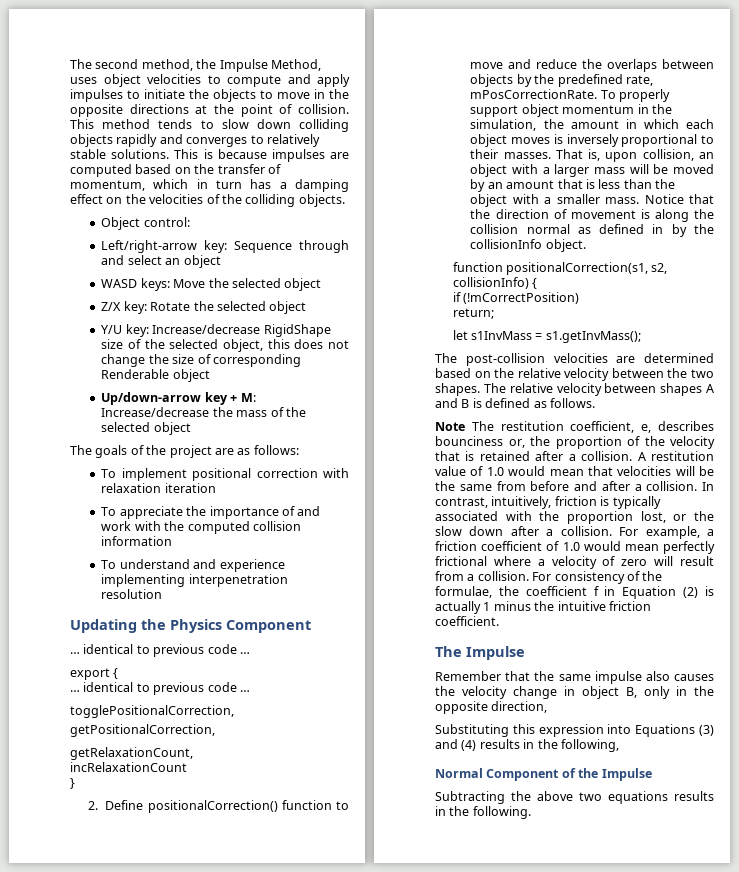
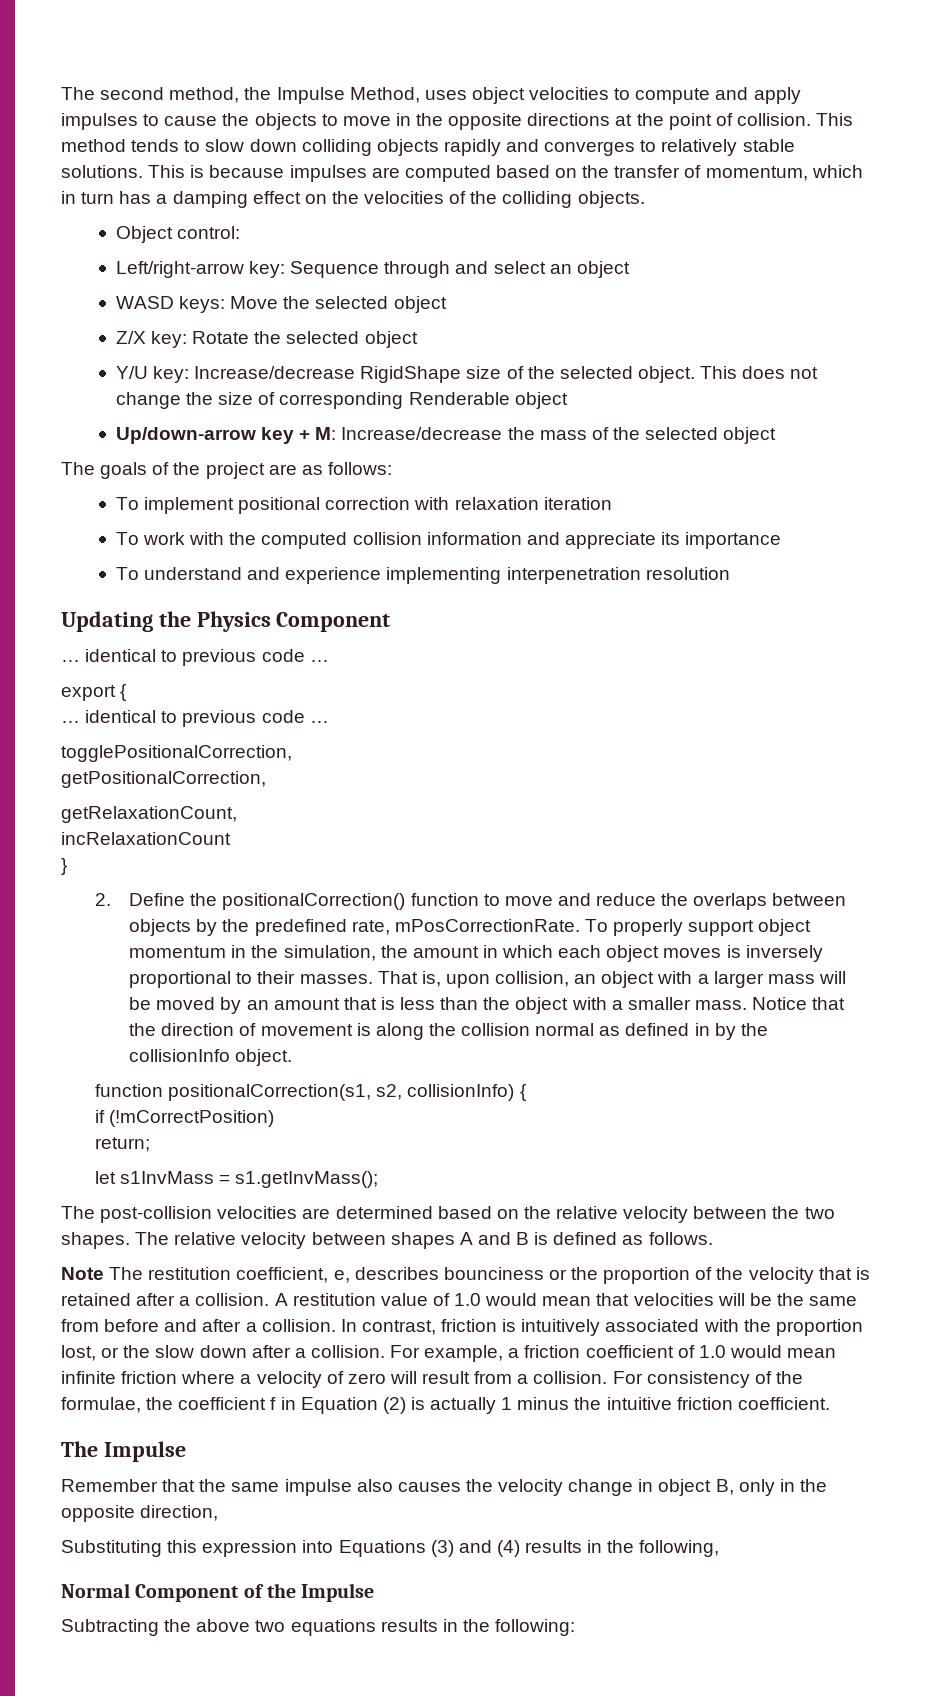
- The second method, the Impulse Method, uses object velocities to compute and apply impulses to initiate the objects to move in the opposite directions at the point of collision.
+ The second method, the Impulse Method, uses object velocities to compute and apply impulses to cause the objects to move in the opposite directions at the point of collision.
- Y/U key: Increase/decrease RigidShape size of the selected object, this does not change the size of corresponding Renderable object
+ Y/U key: Increase/decrease RigidShape size of the selected object. This does not change the size of corresponding Renderable object
- To appreciate the importance of and work with the computed collision information
+ To work with the computed collision information and appreciate its importance
- 2. Define positionalCorrection() function to move and reduce the overlaps between objects by the predefined rate, mPosCorrectionRate.
+ 2. Define the positionalCorrection() function to move and reduce the overlaps between objects by the predefined rate, mPosCorrectionRate.
- Note The restitution coefficient, e, describes bounciness or, the proportion of the velocity that is retained after a collision.
+ Note The restitution coefficient, e, describes bounciness or the proportion of the velocity that is retained after a collision.
- In contrast, intuitively, friction is typically associated with the proportion lost, or the slow down after a collision.
+ In contrast, friction is intuitively associated with the proportion lost, or the slow down after a collision.
- For example, a friction coefficient of 1.0 would mean perfectly frictional where a velocity of zero will result from a collision.
+ For example, a friction coefficient of 1.0 would mean infinite friction where a velocity of zero will result from a collision.
- Subtracting the above two equations results in the following.
+ Subtracting the above two equations results in the following:

